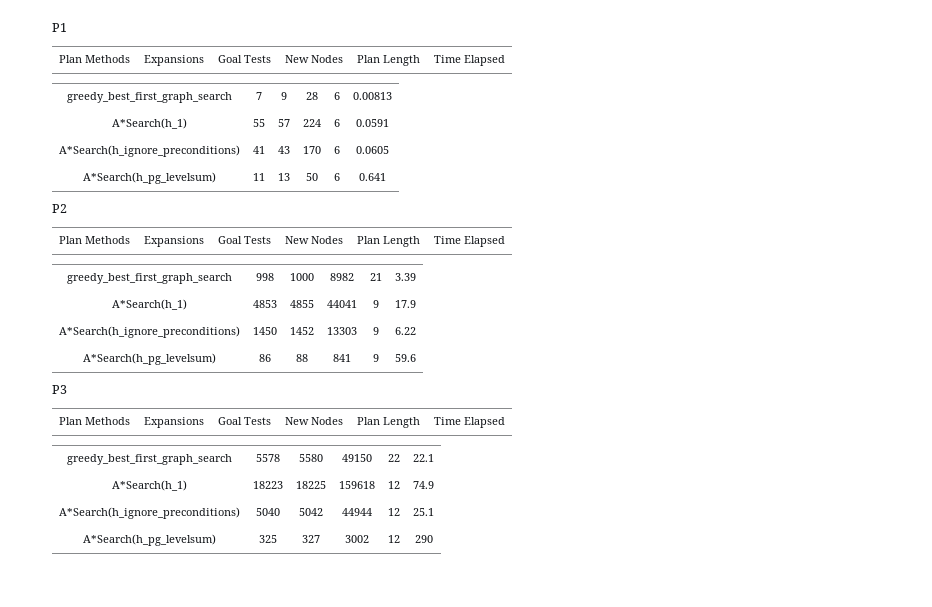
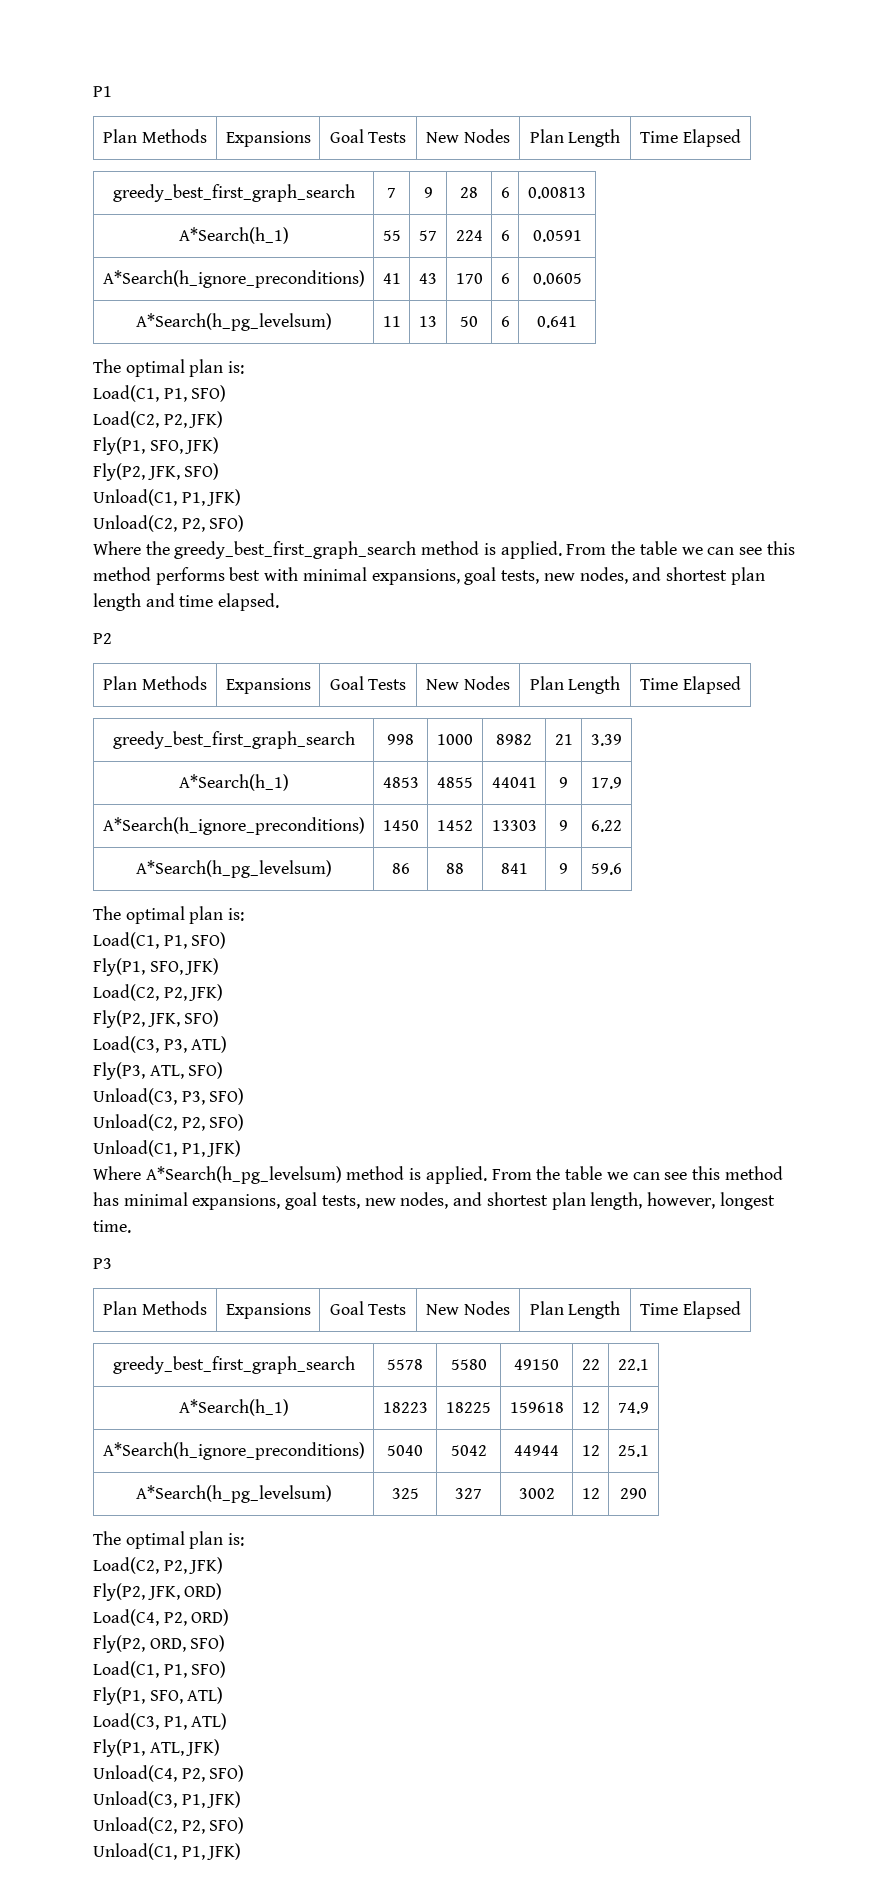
  A*Search(h_pg_levelsum) | 11 | 13 | 50 | 6 | 0.641
+ The optimal plan is:
+ Load(C1, P1, SFO)
+ Load(C2, P2, JFK)
+ Fly(P1, SFO, JFK)
+ Fly(P2, JFK, SFO)
+ Unload(C1, P1, JFK)
+ Unload(C2, P2, SFO)
+ Where the greedy_best_first_graph_search method is applied. From the table we can see this method performs best with minimal expansions, goal tests, new nodes, and shortest plan length and time elapsed.
  A*Search(h_pg_levelsum) | 86 | 88 | 841 | 9 | 59.6
+ The optimal plan is:
+ Load(C1, P1, SFO)
+ Fly(P1, SFO, JFK)
+ Load(C2, P2, JFK)
+ Fly(P2, JFK, SFO)
+ Load(C3, P3, ATL)
+ Fly(P3, ATL, SFO)
+ Unload(C3, P3, SFO)
+ Unload(C2, P2, SFO)
+ Unload(C1, P1, JFK)
+ Where A*Search(h_pg_levelsum) method is applied. From the table we can see this method has minimal expansions, goal tests, new nodes, and shortest plan length, however, longest time.
  A*Search(h_pg_levelsum) | 325 | 327 | 3002 | 12 | 290
+ The optimal plan is:
+ Load(C2, P2, JFK)
+ Fly(P2, JFK, ORD)
+ Load(C4, P2, ORD)
+ Fly(P2, ORD, SFO)
+ Load(C1, P1, SFO)
+ Fly(P1, SFO, ATL)
+ Load(C3, P1, ATL)
+ Fly(P1, ATL, JFK)
+ Unload(C4, P2, SFO)
+ Unload(C3, P1, JFK)
+ Unload(C2, P2, SFO)
+ Unload(C1, P1, JFK)

